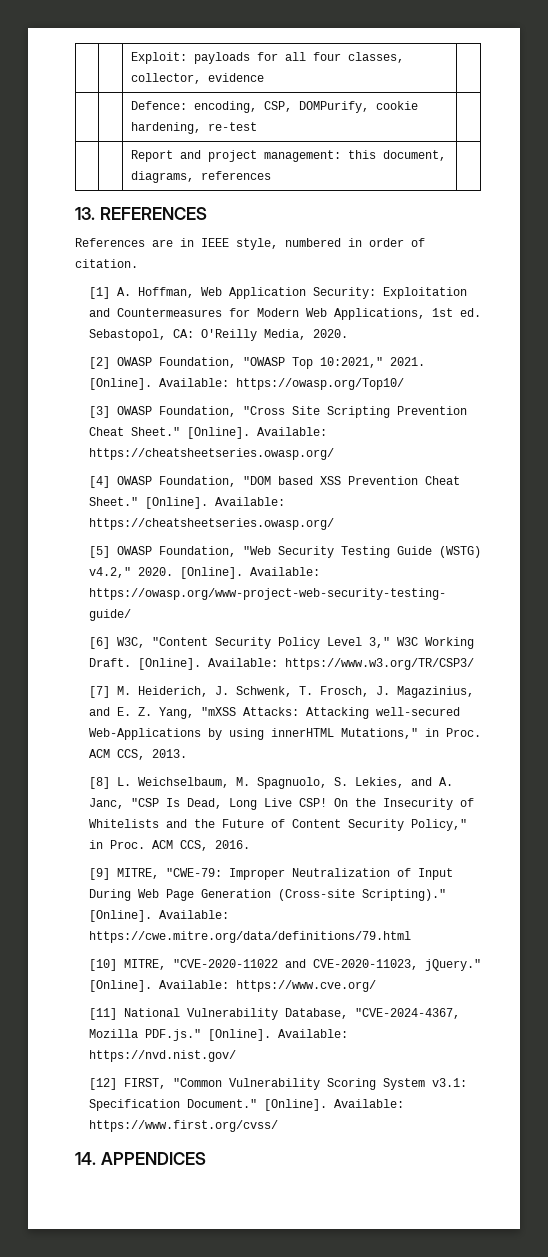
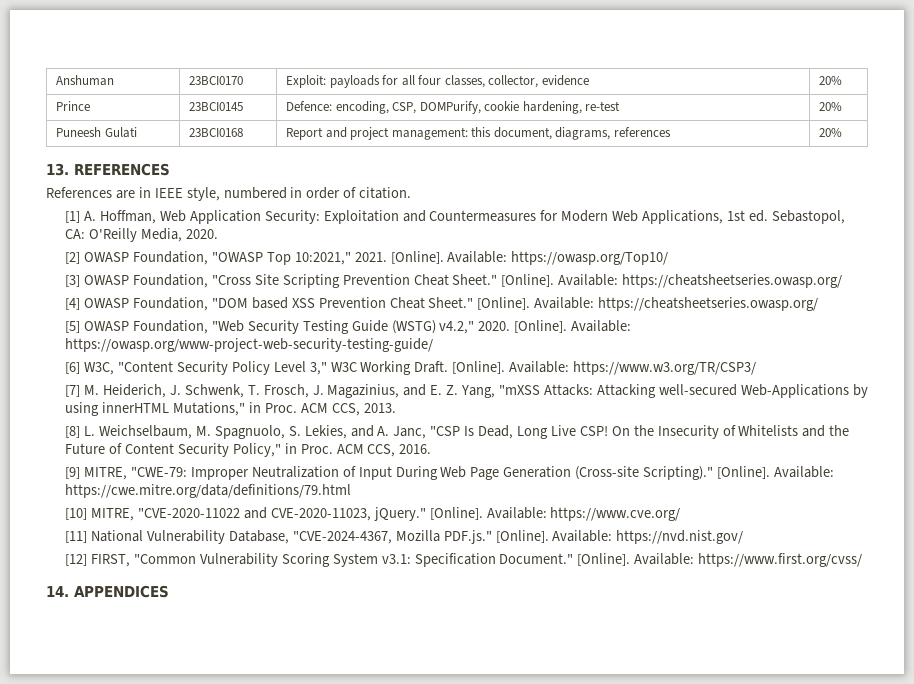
- | | Exploit: payloads for all four classes, collector, evidence |
- | | Defence: encoding, CSP, DOMPurify, cookie hardening, re-test |
- | | Report and project management: this document, diagrams, references |
+ Anshuman | 23BCI0170 | Exploit: payloads for all four classes, collector, evidence | 20%
+ Prince | 23BCI0145 | Defence: encoding, CSP, DOMPurify, cookie hardening, re-test | 20%
+ Puneesh Gulati | 23BCI0168 | Report and project management: this document, diagrams, references | 20%

